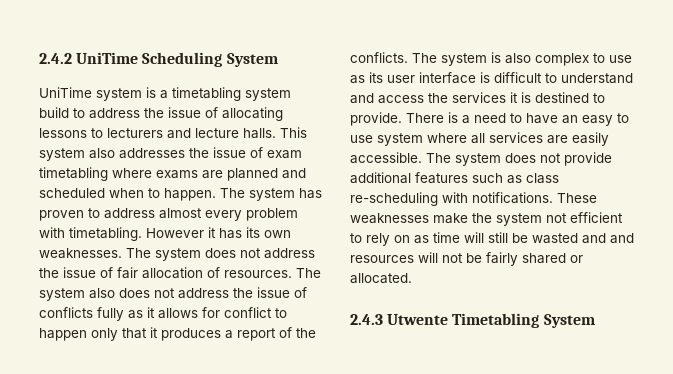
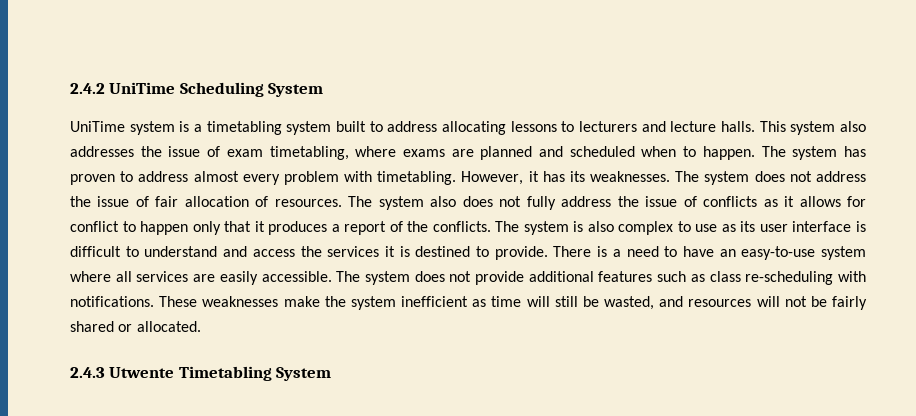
- UniTime system is a timetabling system build to address the issue of allocating lessons to lecturers and lecture halls.
+ UniTime system is a timetabling system built to address allocating lessons to lecturers and lecture halls.
- This system also addresses the issue of exam timetabling where exams are planned and scheduled when to happen.
+ This system also addresses the issue of exam timetabling, where exams are planned and scheduled when to happen.
- However it has its own weaknesses.
+ However, it has its weaknesses.
- The system also does not address the issue of conflicts fully as it allows for conflict to happen only that it produces a report of the conflicts.
+ The system also does not fully address the issue of conflicts as it allows for conflict to happen only that it produces a report of the conflicts.
- There is a need to have an easy to use system where all services are easily accessible.
+ There is a need to have an easy-to-use system where all services are easily accessible.
- These weaknesses make the system not efficient to rely on as time will still be wasted and and resources will not be fairly shared or allocated.
+ These weaknesses make the system inefficient as time will still be wasted, and resources will not be fairly shared or allocated.

